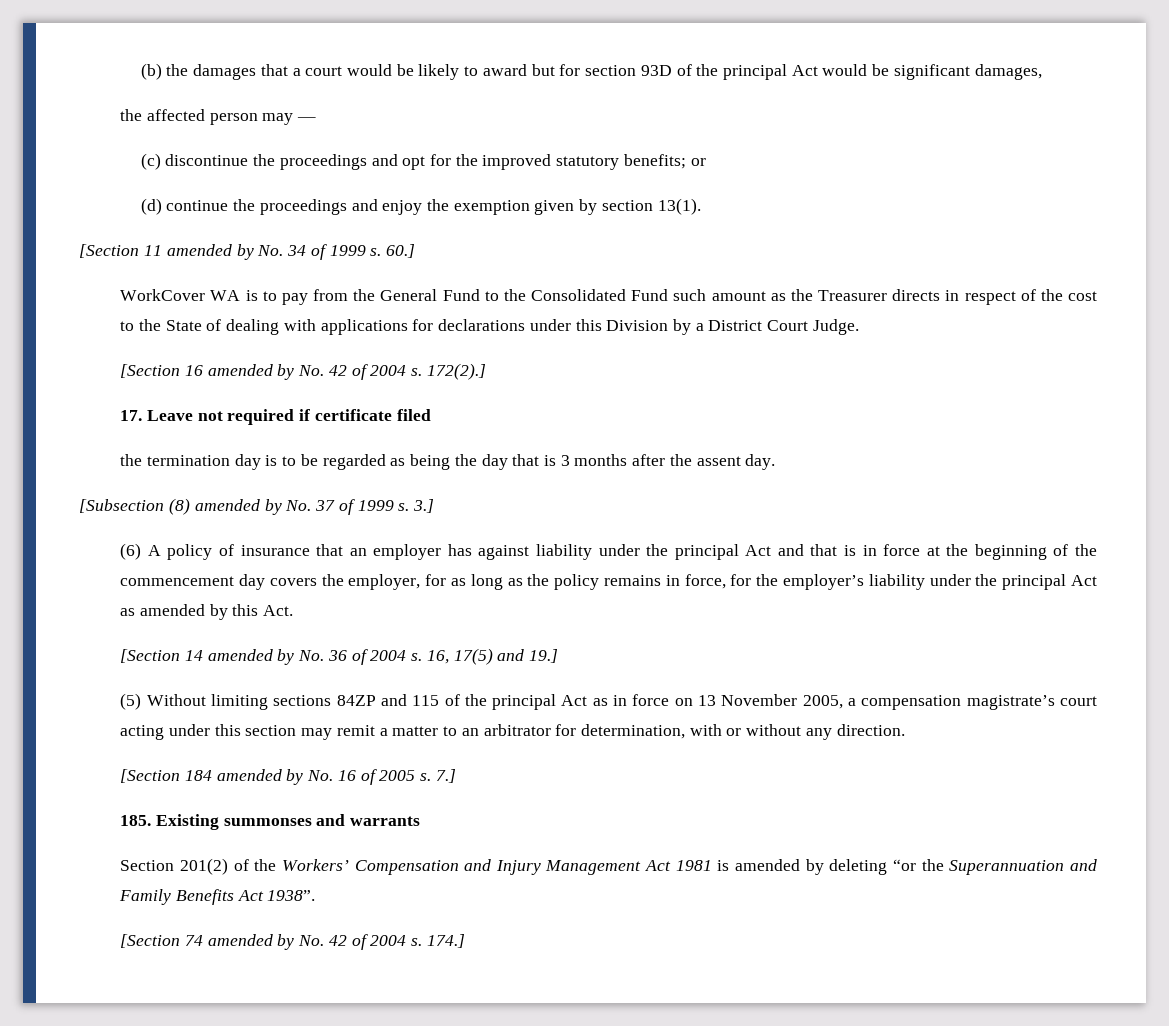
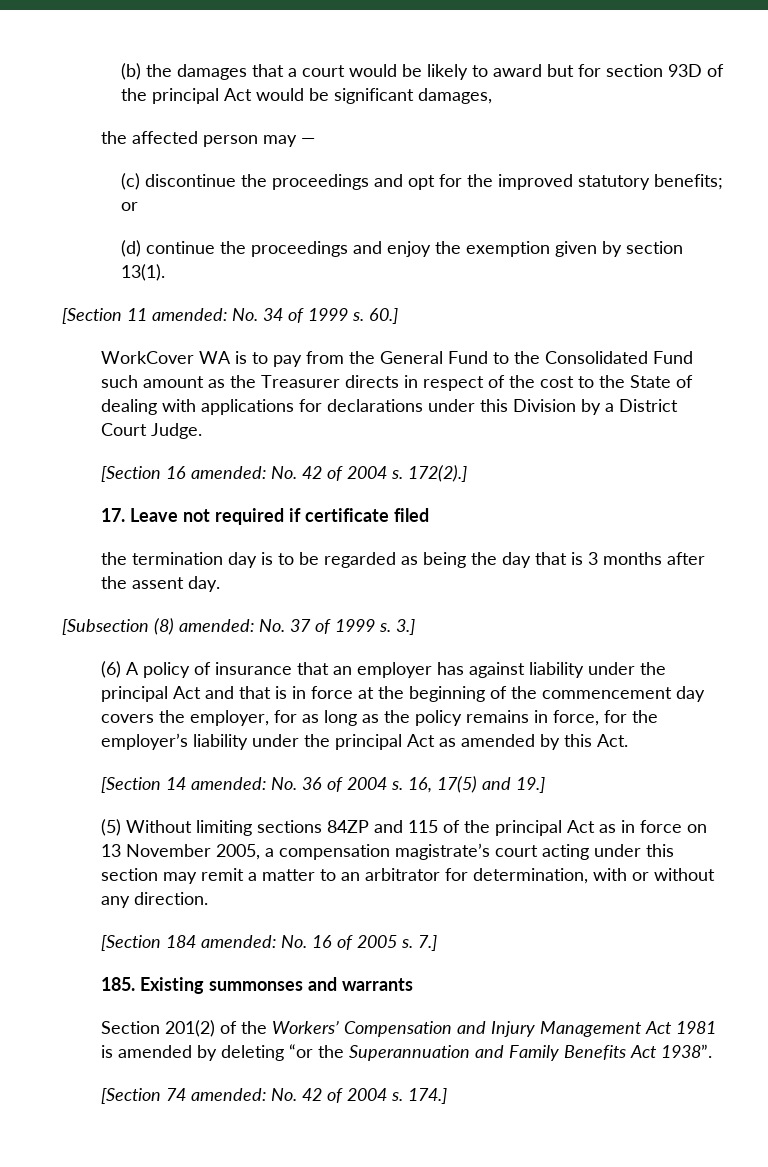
- [Section 11 amended by No. 34 of 1999 s.
+ [Section 11 amended: No. 34 of 1999 s.
- [Section 16 amended by No. 42 of 2004 s.
+ [Section 16 amended: No. 42 of 2004 s.
- [Subsection (8) amended by No. 37 of 1999 s.
+ [Subsection (8) amended: No. 37 of 1999 s.
- [Section 14 amended by No. 36 of 2004 s.
+ [Section 14 amended: No. 36 of 2004 s.
- [Section 184 amended by No. 16 of 2005 s.
+ [Section 184 amended: No. 16 of 2005 s.
- [Section 74 amended by No. 42 of 2004 s.
+ [Section 74 amended: No. 42 of 2004 s.

